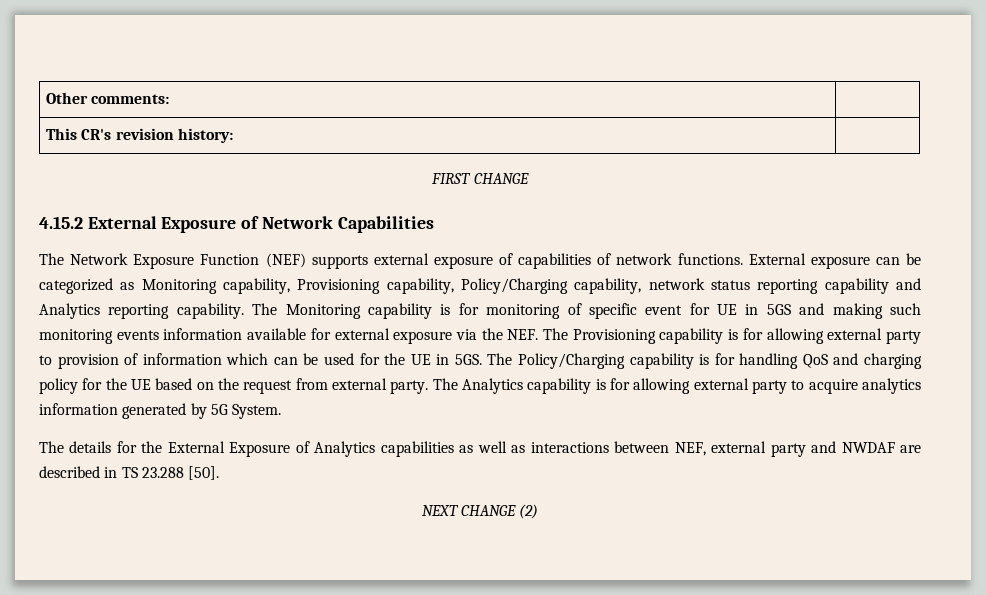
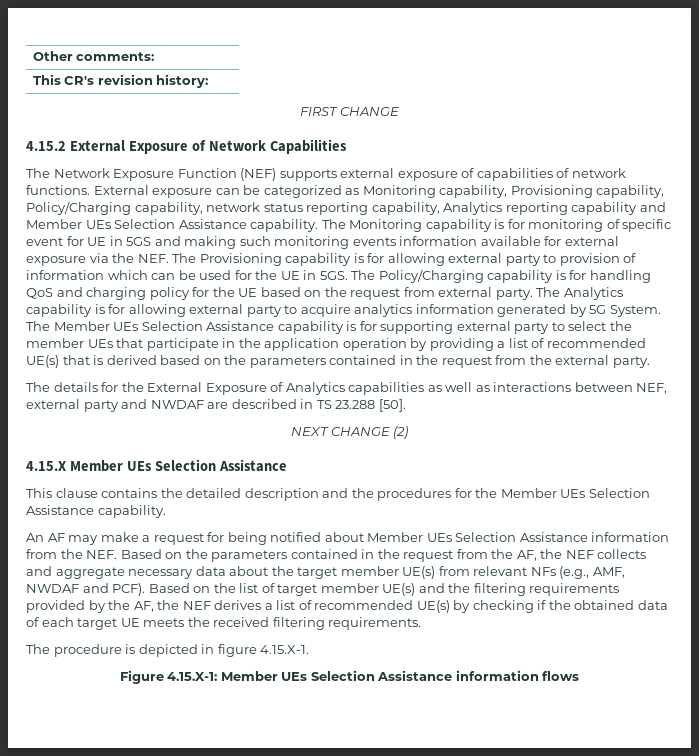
- External exposure can be categorized as Monitoring capability, Provisioning capability, Policy/Charging capability, network status reporting capability and Analytics reporting capability.
+ External exposure can be categorized as Monitoring capability, Provisioning capability, Policy/Charging capability, network status reporting capability, Analytics reporting capability and Member UEs Selection Assistance capability.
+ The Member UEs Selection Assistance capability is for supporting external party to select the member UEs that participate in the application operation by providing a list of recommended UE(s) that is derived based on the parameters contained in the request from the external party.
+ 4.15.X Member UEs Selection Assistance
+ This clause contains the detailed description and the procedures for the Member UEs Selection Assistance capability.
+ An AF may make a request for being notified about Member UEs Selection Assistance information from the NEF. Based on the parameters contained in the request from the AF, the NEF collects and aggregate necessary data about the target member UE(s) from relevant NFs (e.g., AMF, NWDAF and PCF). Based on the list of target member UE(s) and the filtering requirements provided by the AF, the NEF derives a list of recommended UE(s) by checking if the obtained data of each target UE meets the received filtering requirements.
+ The procedure is depicted in figure 4.15.X-1.
+ Figure 4.15.X-1: Member UEs Selection Assistance information flows

